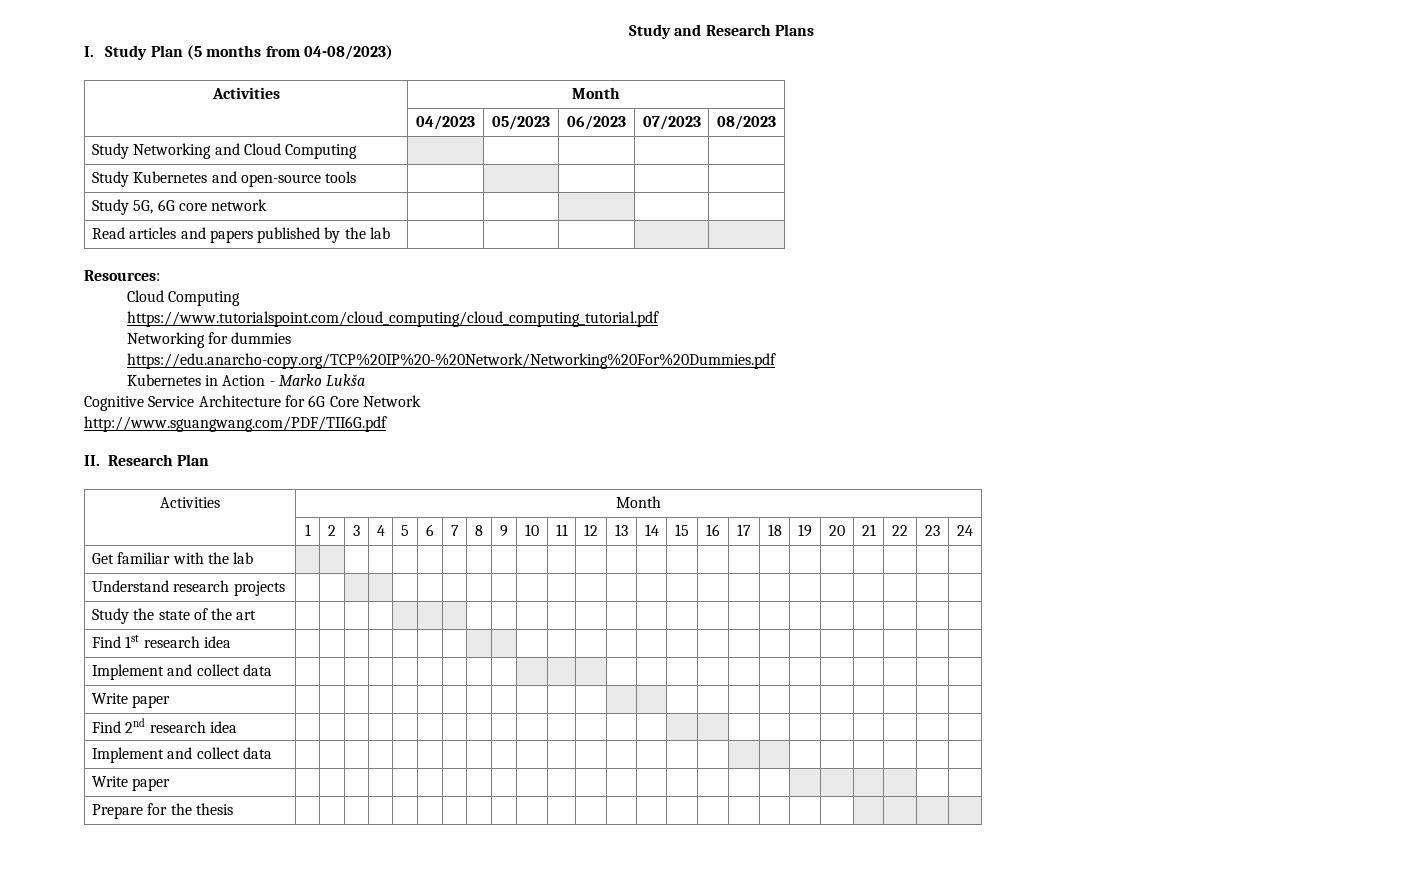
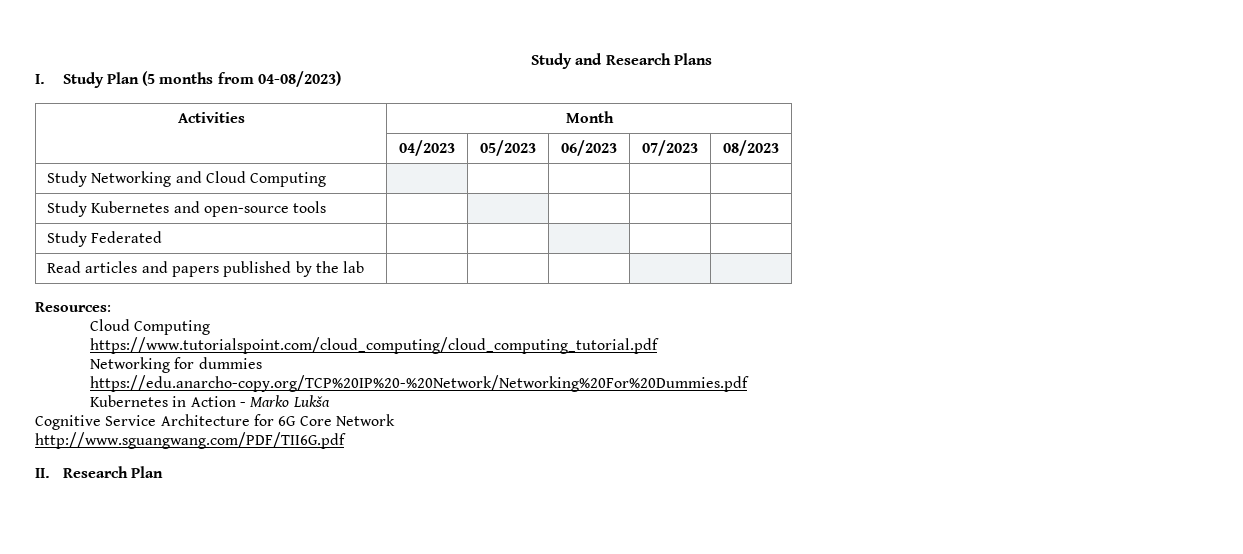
- Study 5G, 6G core network | | | | |
+ Study Federated | | | | |
  II. Research Plan
- Activities | Month
- | 1 | 2 | 3 | 4 | 5 | 6 | 7 | 8 | 9 | 10 | 11 | 12 | 13 | 14 | 15 | 16 | 17 | 18 | 19 | 20 | 21 | 22 | 23 | 24
- Get familiar with the lab | | | | | | | | | | | | | | | | | | | | | | | |
- Understand research projects | | | | | | | | | | | | | | | | | | | | | | | |
- Study the state of the art | | | | | | | | | | | | | | | | | | | | | | | |
- Find 1st research idea | | | | | | | | | | | | | | | | | | | | | | | |
- Implement and collect data | | | | | | | | | | | | | | | | | | | | | | | |
- Write paper | | | | | | | | | | | | | | | | | | | | | | | |
- Find 2nd research idea | | | | | | | | | | | | | | | | | | | | | | | |
- Implement and collect data | | | | | | | | | | | | | | | | | | | | | | | |
- Write paper | | | | | | | | | | | | | | | | | | | | | | | |
- Prepare for the thesis | | | | | | | | | | | | | | | | | | | | | | | |

